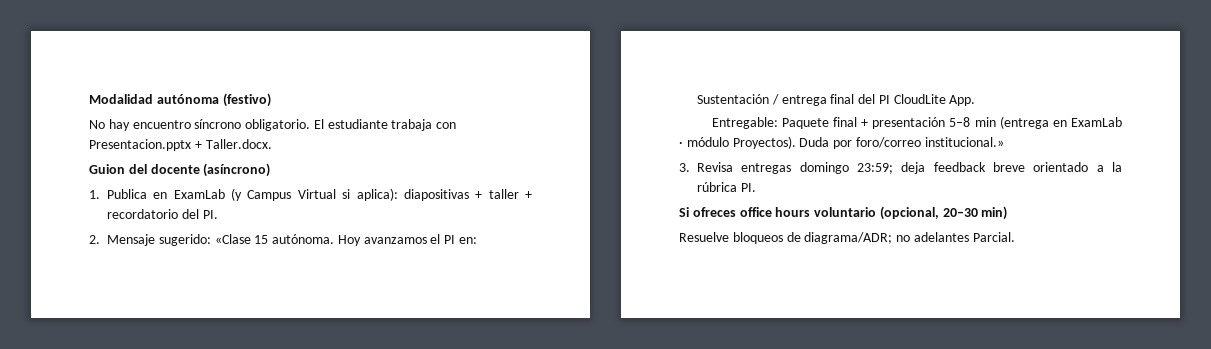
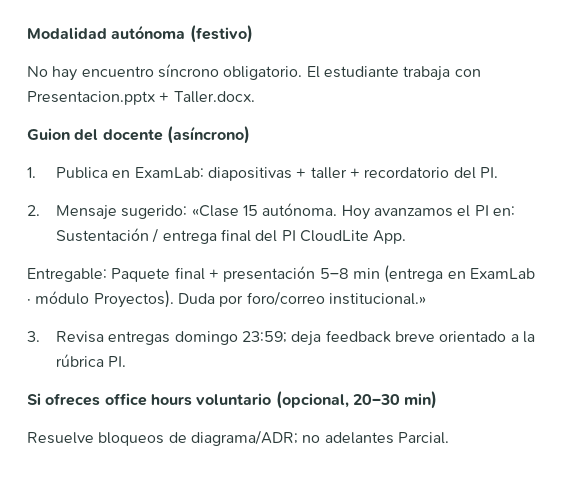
- 1. Publica en ExamLab (y Campus Virtual si aplica): diapositivas + taller + recordatorio del PI.
+ 1. Publica en ExamLab: diapositivas + taller + recordatorio del PI.

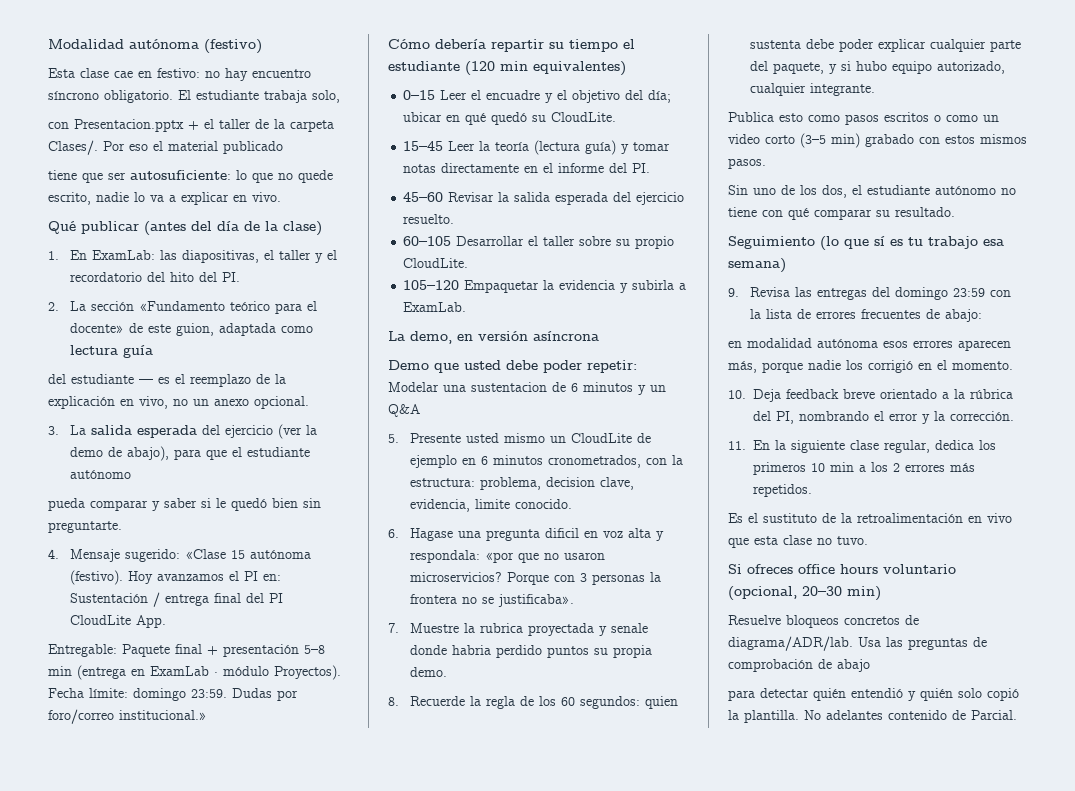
- No hay encuentro síncrono obligatorio.
+ Esta clase cae en festivo: no hay encuentro síncrono obligatorio.
- El estudiante trabaja con Presentacion.pptx + Taller.docx.
- Guion del docente (asíncrono)
- 1. Publica en ExamLab: diapositivas + taller + recordatorio del PI.
- 2. Mensaje sugerido: «Clase 15 autónoma.
+ El estudiante trabaja solo,
+ con Presentacion.pptx + el taller de la carpeta Clases/. Por eso el material publicado
+ tiene que ser autosuficiente: lo que no quede escrito, nadie lo va a explicar en vivo.
+ Qué publicar (antes del día de la clase)
+ 1. En ExamLab: las diapositivas, el taller y el recordatorio del hito del PI.
+ 2. La sección «Fundamento teórico para el docente» de este guion, adaptada como lectura guía
+ del estudiante — es el reemplazo de la explicación en vivo, no un anexo opcional.
+ 3. La salida esperada del ejercicio (ver la demo de abajo), para que el estudiante autónomo
+ pueda comparar y saber si le quedó bien sin preguntarte.
+ 4. Mensaje sugerido: «Clase 15 autónoma (festivo).
- Duda por foro/correo institucional.»
- 3. Revisa entregas domingo 23:59; deja feedback breve orientado a la rúbrica PI.
+ Fecha límite: domingo 23:59. Dudas por foro/correo institucional.»
+ Cómo debería repartir su tiempo el estudiante (120 min equivalentes)
+ 0–15 Leer el encuadre y el objetivo del día; ubicar en qué quedó su CloudLite.
+ 15–45 Leer la teoría (lectura guía) y tomar notas directamente en el informe del PI.
+ 45–60 Revisar la salida esperada del ejercicio resuelto.
+ 60–105 Desarrollar el taller sobre su propio CloudLite.
+ 105–120 Empaquetar la evidencia y subirla a ExamLab.
+ La demo, en versión asíncrona
+ Demo que usted debe poder repetir: Modelar una sustentacion de 6 minutos y un Q&A
+ 5. Presente usted mismo un CloudLite de ejemplo en 6 minutos cronometrados, con la estructura: problema, decision clave, evidencia, limite conocido.
+ 6. Hagase una pregunta dificil en voz alta y respondala: «por que no usaron microservicios? Porque con 3 personas la frontera no se justificaba».
+ 7. Muestre la rubrica proyectada y senale donde habria perdido puntos su propia demo.
+ 8. Recuerde la regla de los 60 segundos: quien sustenta debe poder explicar cualquier parte del paquete, y si hubo equipo autorizado, cualquier integrante.
+ Publica esto como pasos escritos o como un video corto (3–5 min) grabado con estos mismos pasos.
+ Sin uno de los dos, el estudiante autónomo no tiene con qué comparar su resultado.
+ Seguimiento (lo que sí es tu trabajo esa semana)
+ 9. Revisa las entregas del domingo 23:59 con la lista de errores frecuentes de abajo:
+ en modalidad autónoma esos errores aparecen más, porque nadie los corrigió en el momento.
+ 10. Deja feedback breve orientado a la rúbrica del PI, nombrando el error y la corrección.
+ 11. En la siguiente clase regular, dedica los primeros 10 min a los 2 errores más repetidos.
+ Es el sustituto de la retroalimentación en vivo que esta clase no tuvo.
- Resuelve bloqueos de diagrama/ADR; no adelantes Parcial.
+ Resuelve bloqueos concretos de diagrama/ADR/lab. Usa las preguntas de comprobación de abajo
+ para detectar quién entendió y quién solo copió la plantilla. No adelantes contenido de Parcial.

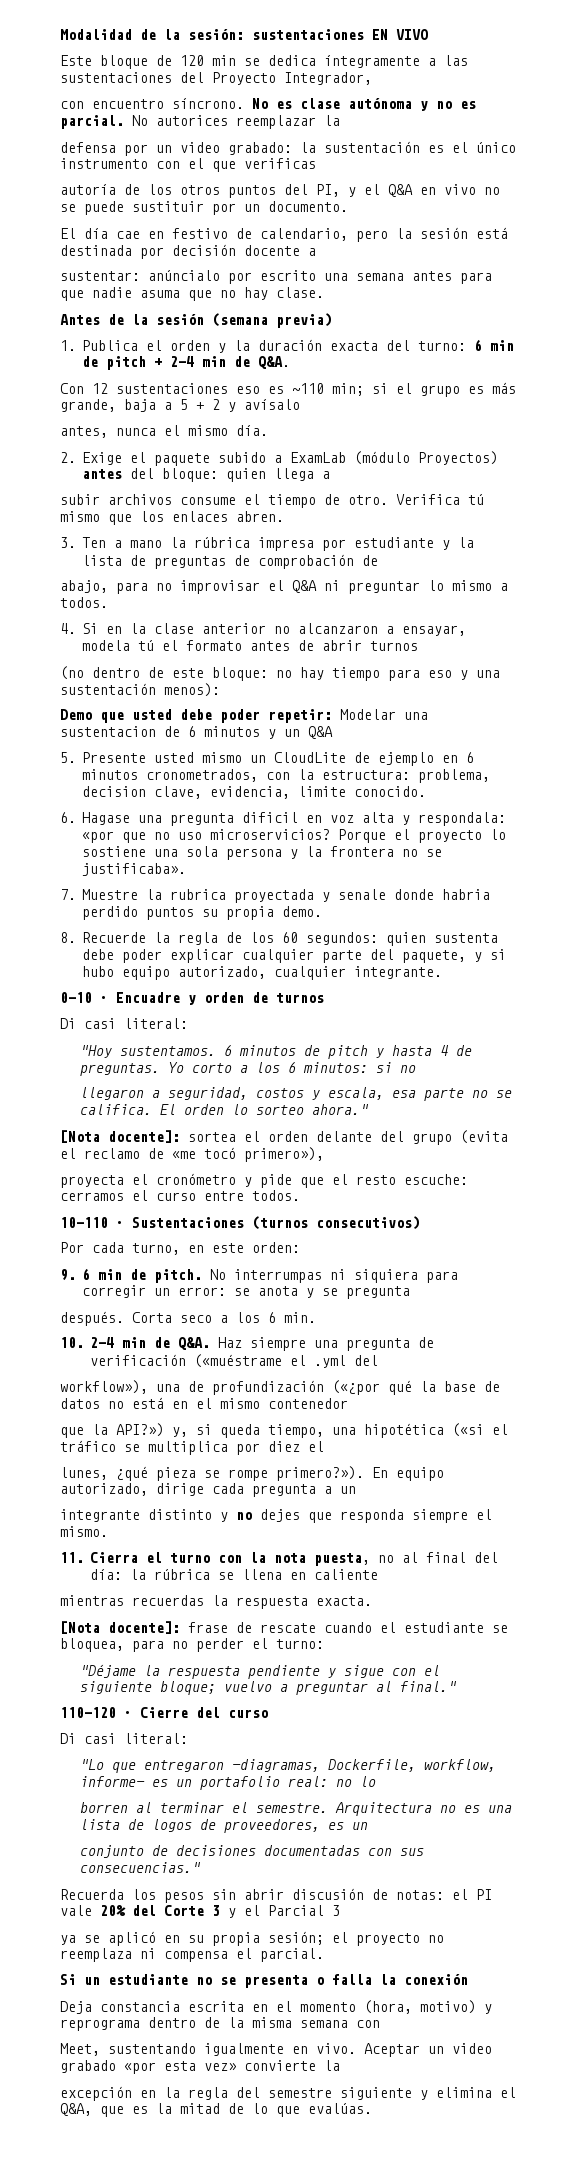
- Modalidad autónoma (festivo)
- Esta clase cae en festivo: no hay encuentro síncrono obligatorio. El estudiante trabaja solo,
- con Presentacion.pptx + el taller de la carpeta Clases/. Por eso el material publicado
- tiene que ser autosuficiente: lo que no quede escrito, nadie lo va a explicar en vivo.
- Qué publicar (antes del día de la clase)
- 1. En ExamLab: las diapositivas, el taller y el recordatorio del hito del PI.
- 2. La sección «Fundamento teórico para el docente» de este guion, adaptada como lectura guía
- del estudiante — es el reemplazo de la explicación en vivo, no un anexo opcional.
- 3. La salida esperada del ejercicio (ver la demo de abajo), para que el estudiante autónomo
- pueda comparar y saber si le quedó bien sin preguntarte.
- 4. Mensaje sugerido: «Clase 15 autónoma (festivo). Hoy avanzamos el PI en: Sustentación / entrega final del PI CloudLite App.
- Entregable: Paquete final + presentación 5–8 min (entrega en ExamLab · módulo Proyectos). Fecha límite: domingo 23:59. Dudas por foro/correo institucional.»
- Cómo debería repartir su tiempo el estudiante (120 min equivalentes)
- 0–15 Leer el encuadre y el objetivo del día; ubicar en qué quedó su CloudLite.
- 15–45 Leer la teoría (lectura guía) y tomar notas directamente en el informe del PI.
- 45–60 Revisar la salida esperada del ejercicio resuelto.
- 60–105 Desarrollar el taller sobre su propio CloudLite.
- 105–120 Empaquetar la evidencia y subirla a ExamLab.
- La demo, en versión asíncrona
+ Modalidad de la sesión: sustentaciones EN VIVO
+ Este bloque de 120 min se dedica íntegramente a las sustentaciones del Proyecto Integrador,
+ con encuentro síncrono. No es clase autónoma y no es parcial. No autorices reemplazar la
+ defensa por un video grabado: la sustentación es el único instrumento con el que verificas
+ autoría de los otros puntos del PI, y el Q&A en vivo no se puede sustituir por un documento.
+ El día cae en festivo de calendario, pero la sesión está destinada por decisión docente a
+ sustentar: anúncialo por escrito una semana antes para que nadie asuma que no hay clase.
+ Antes de la sesión (semana previa)
+ 1. Publica el orden y la duración exacta del turno: 6 min de pitch + 2–4 min de Q&A.
+ Con 12 sustentaciones eso es ~110 min; si el grupo es más grande, baja a 5 + 2 y avísalo
+ antes, nunca el mismo día.
+ 2. Exige el paquete subido a ExamLab (módulo Proyectos) antes del bloque: quien llega a
+ subir archivos consume el tiempo de otro. Verifica tú mismo que los enlaces abren.
+ 3. Ten a mano la rúbrica impresa por estudiante y la lista de preguntas de comprobación de
+ abajo, para no improvisar el Q&A ni preguntar lo mismo a todos.
+ 4. Si en la clase anterior no alcanzaron a ensayar, modela tú el formato antes de abrir turnos
+ (no dentro de este bloque: no hay tiempo para eso y una sustentación menos):
- 6. Hagase una pregunta dificil en voz alta y respondala: «por que no usaron microservicios?
+ 6. Hagase una pregunta dificil en voz alta y respondala: «por que no uso microservicios?
- Porque con 3 personas la frontera no se justificaba».
+ Porque el proyecto lo sostiene una sola persona y la frontera no se justificaba».
- Publica esto como pasos escritos o como un video corto (3–5 min) grabado con estos mismos pasos.
- Sin uno de los dos, el estudiante autónomo no tiene con qué comparar su resultado.
- Seguimiento (lo que sí es tu trabajo esa semana)
- 9. Revisa las entregas del domingo 23:59 con la lista de errores frecuentes de abajo:
- en modalidad autónoma esos errores aparecen más, porque nadie los corrigió en el momento.
- 10. Deja feedback breve orientado a la rúbrica del PI, nombrando el error y la corrección.
- 11. En la siguiente clase regular, dedica los primeros 10 min a los 2 errores más repetidos.
- Es el sustituto de la retroalimentación en vivo que esta clase no tuvo.
- Si ofreces office hours voluntario (opcional, 20–30 min)
- Resuelve bloqueos concretos de diagrama/ADR/lab. Usa las preguntas de comprobación de abajo
- para detectar quién entendió y quién solo copió la plantilla. No adelantes contenido de Parcial.
+ 0–10 · Encuadre y orden de turnos
+ Di casi literal:
+ "Hoy sustentamos. 6 minutos de pitch y hasta 4 de preguntas. Yo corto a los 6 minutos: si no
+ llegaron a seguridad, costos y escala, esa parte no se califica. El orden lo sorteo ahora."
+ [Nota docente]: sortea el orden delante del grupo (evita el reclamo de «me tocó primero»),
+ proyecta el cronómetro y pide que el resto escuche: cerramos el curso entre todos.
+ 10–110 · Sustentaciones (turnos consecutivos)
+ Por cada turno, en este orden:
+ 9. 6 min de pitch. No interrumpas ni siquiera para corregir un error: se anota y se pregunta
+ después. Corta seco a los 6 min.
+ 10. 2–4 min de Q&A. Haz siempre una pregunta de verificación («muéstrame el .yml del
+ workflow»), una de profundización («¿por qué la base de datos no está en el mismo contenedor
+ que la API?») y, si queda tiempo, una hipotética («si el tráfico se multiplica por diez el
+ lunes, ¿qué pieza se rompe primero?»). En equipo autorizado, dirige cada pregunta a un
+ integrante distinto y no dejes que responda siempre el mismo.
+ 11. Cierra el turno con la nota puesta, no al final del día: la rúbrica se llena en caliente
+ mientras recuerdas la respuesta exacta.
+ [Nota docente]: frase de rescate cuando el estudiante se bloquea, para no perder el turno:
+ "Déjame la respuesta pendiente y sigue con el siguiente bloque; vuelvo a preguntar al final."
+ 110–120 · Cierre del curso
+ Di casi literal:
+ "Lo que entregaron —diagramas, Dockerfile, workflow, informe— es un portafolio real: no lo
+ borren al terminar el semestre. Arquitectura no es una lista de logos de proveedores, es un
+ conjunto de decisiones documentadas con sus consecuencias."
+ Recuerda los pesos sin abrir discusión de notas: el PI vale 20% del Corte 3 y el Parcial 3
+ ya se aplicó en su propia sesión; el proyecto no reemplaza ni compensa el parcial.
+ Si un estudiante no se presenta o falla la conexión
+ Deja constancia escrita en el momento (hora, motivo) y reprograma dentro de la misma semana con
+ Meet, sustentando igualmente en vivo. Aceptar un video grabado «por esta vez» convierte la
+ excepción en la regla del semestre siguiente y elimina el Q&A, que es la mitad de lo que evalúas.

